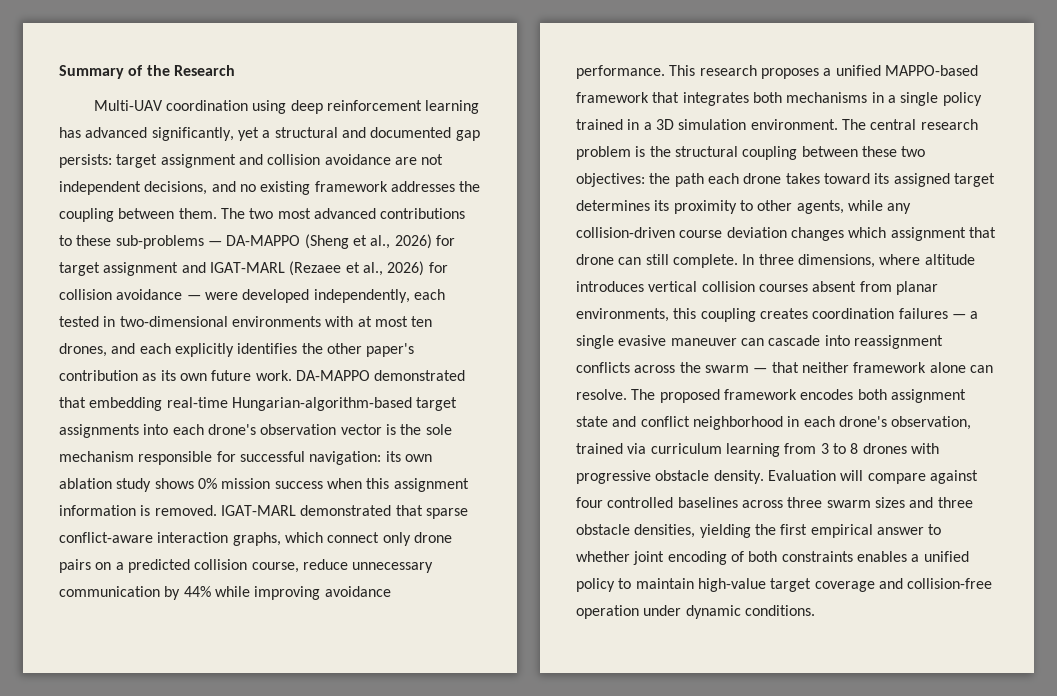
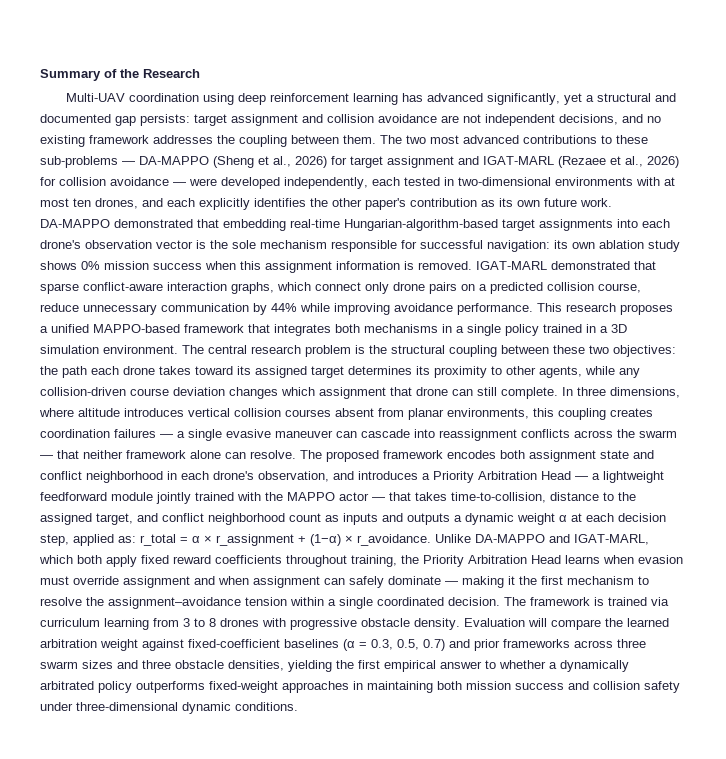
- The proposed framework encodes both assignment state and conflict neighborhood in each drone's observation, trained via curriculum learning from 3 to 8 drones with progressive obstacle density.
+ The proposed framework encodes both assignment state and conflict neighborhood in each drone's observation, and introduces a Priority Arbitration Head — a lightweight feedforward module jointly trained with the MAPPO actor — that takes time-to-collision, distance to the assigned target, and conflict neighborhood count as inputs and outputs a dynamic weight α at each decision step, applied as: r_total = α × r_assignment + (1−α) × r_avoidance. Unlike DA-MAPPO and IGAT-MARL, which both apply fixed reward coefficients throughout training, the Priority Arbitration Head learns when evasion must override assignment and when assignment can safely dominate — making it the first mechanism to resolve the assignment–avoidance tension within a single coordinated decision. The framework is trained via curriculum learning from 3 to 8 drones with progressive obstacle density.
- Evaluation will compare against four controlled baselines across three swarm sizes and three obstacle densities, yielding the first empirical answer to whether joint encoding of both constraints enables a unified policy to maintain high-value target coverage and collision-free operation under dynamic conditions.
+ Evaluation will compare the learned arbitration weight against fixed-coefficient baselines (α = 0.3, 0.5, 0.7) and prior frameworks across three swarm sizes and three obstacle densities, yielding the first empirical answer to whether a dynamically arbitrated policy outperforms fixed-weight approaches in maintaining both mission success and collision safety under three-dimensional dynamic conditions.

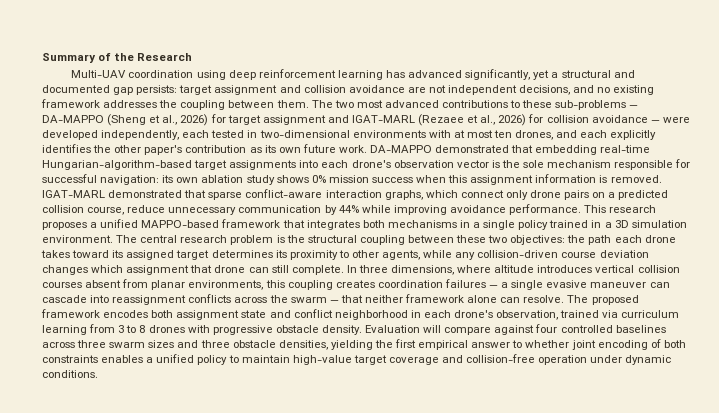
- The proposed framework encodes both assignment state and conflict neighborhood in each drone's observation, and introduces a Priority Arbitration Head — a lightweight feedforward module jointly trained with the MAPPO actor — that takes time-to-collision, distance to the assigned target, and conflict neighborhood count as inputs and outputs a dynamic weight α at each decision step, applied as: r_total = α × r_assignment + (1−α) × r_avoidance. Unlike DA-MAPPO and IGAT-MARL, which both apply fixed reward coefficients throughout training, the Priority Arbitration Head learns when evasion must override assignment and when assignment can safely dominate — making it the first mechanism to resolve the assignment–avoidance tension within a single coordinated decision. The framework is trained via curriculum learning from 3 to 8 drones with progressive obstacle density.
+ The proposed framework encodes both assignment state and conflict neighborhood in each drone's observation, trained via curriculum learning from 3 to 8 drones with progressive obstacle density.
- Evaluation will compare the learned arbitration weight against fixed-coefficient baselines (α = 0.3, 0.5, 0.7) and prior frameworks across three swarm sizes and three obstacle densities, yielding the first empirical answer to whether a dynamically arbitrated policy outperforms fixed-weight approaches in maintaining both mission success and collision safety under three-dimensional dynamic conditions.
+ Evaluation will compare against four controlled baselines across three swarm sizes and three obstacle densities, yielding the first empirical answer to whether joint encoding of both constraints enables a unified policy to maintain high-value target coverage and collision-free operation under dynamic conditions.

